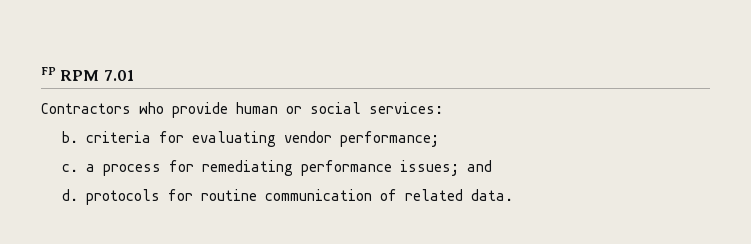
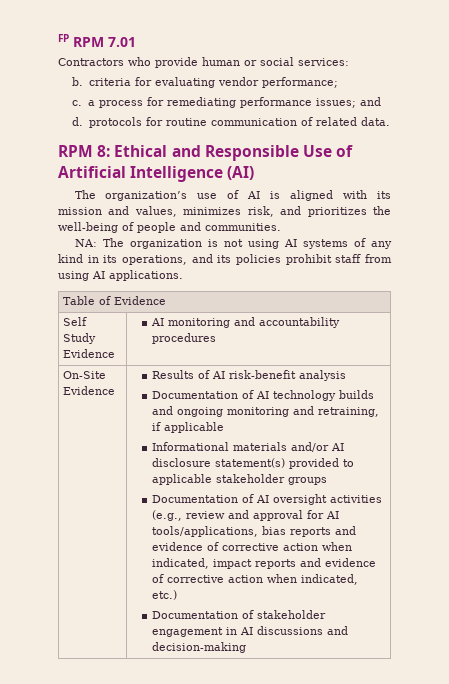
+ RPM 8: Ethical and Responsible Use of Artificial Intelligence (AI)
+ The organization’s use of AI is aligned with its mission and values, minimizes risk, and prioritizes the well-being of people and communities.
+ NA: The organization is not using AI systems of any kind in its operations, and its policies prohibit staff from using AI applications.
+ Table of Evidence
+ Self Study Evidence | AI monitoring and accountability procedures
+ On-Site Evidence | Results of AI risk-benefit analysis
+ Documentation of AI technology builds and ongoing monitoring and retraining, if applicable
+ Informational materials and/or AI disclosure statement(s) provided to applicable stakeholder groups
+ Documentation of AI oversight activities (e.g., review and approval for AI tools/applications, bias reports and evidence of corrective action when indicated, impact reports and evidence of corrective action when indicated, etc.)
+ Documentation of stakeholder engagement in AI discussions and decision-making

